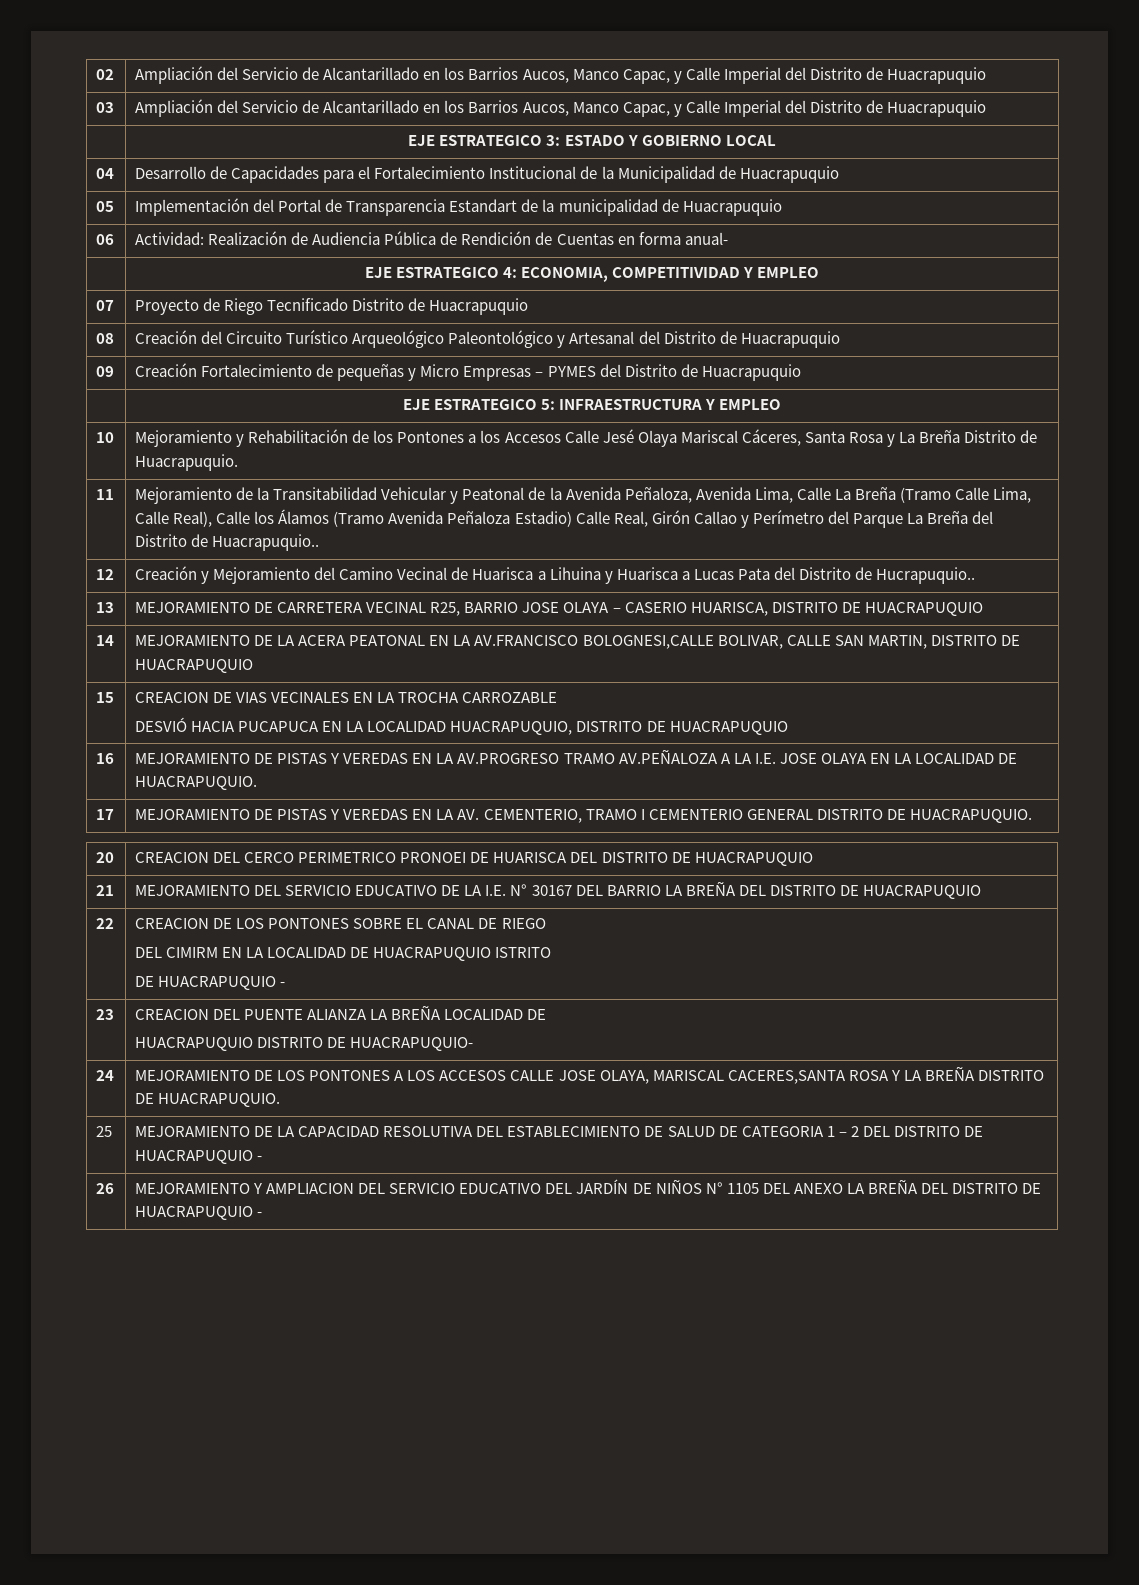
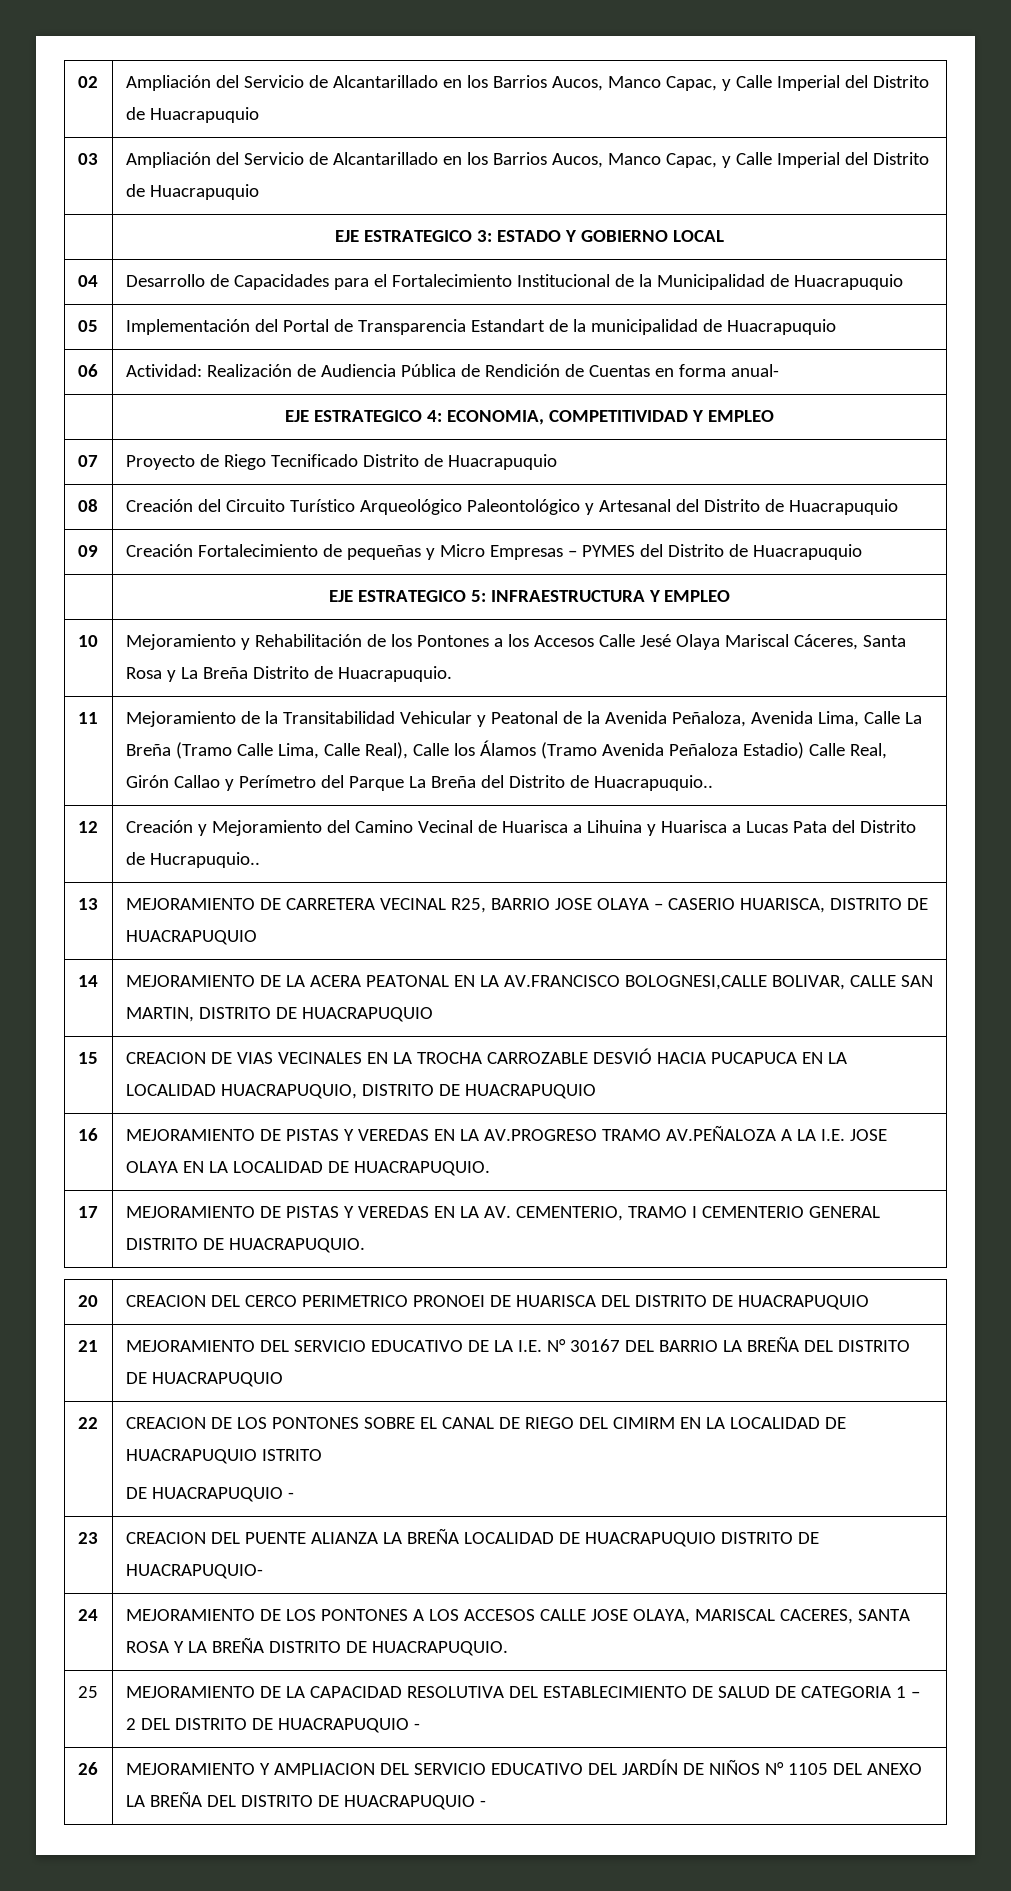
- 15 | CREACION DE VIAS VECINALES EN LA TROCHA CARROZABLE
- DESVIÓ HACIA PUCAPUCA EN LA LOCALIDAD HUACRAPUQUIO, DISTRITO DE HUACRAPUQUIO
+ 15 | CREACION DE VIAS VECINALES EN LA TROCHA CARROZABLE DESVIÓ HACIA PUCAPUCA EN LA LOCALIDAD HUACRAPUQUIO, DISTRITO DE HUACRAPUQUIO
- 22 | CREACION DE LOS PONTONES SOBRE EL CANAL DE RIEGO
- DEL CIMIRM EN LA LOCALIDAD DE HUACRAPUQUIO ISTRITO
+ 22 | CREACION DE LOS PONTONES SOBRE EL CANAL DE RIEGO DEL CIMIRM EN LA LOCALIDAD DE HUACRAPUQUIO ISTRITO
- 23 | CREACION DEL PUENTE ALIANZA LA BREÑA LOCALIDAD DE
- HUACRAPUQUIO DISTRITO DE HUACRAPUQUIO-
+ 23 | CREACION DEL PUENTE ALIANZA LA BREÑA LOCALIDAD DE HUACRAPUQUIO DISTRITO DE HUACRAPUQUIO-
- 24 | MEJORAMIENTO DE LOS PONTONES A LOS ACCESOS CALLE JOSE OLAYA, MARISCAL CACERES,SANTA ROSA Y LA BREÑA DISTRITO DE HUACRAPUQUIO.
+ 24 | MEJORAMIENTO DE LOS PONTONES A LOS ACCESOS CALLE JOSE OLAYA, MARISCAL CACERES, SANTA ROSA Y LA BREÑA DISTRITO DE HUACRAPUQUIO.

